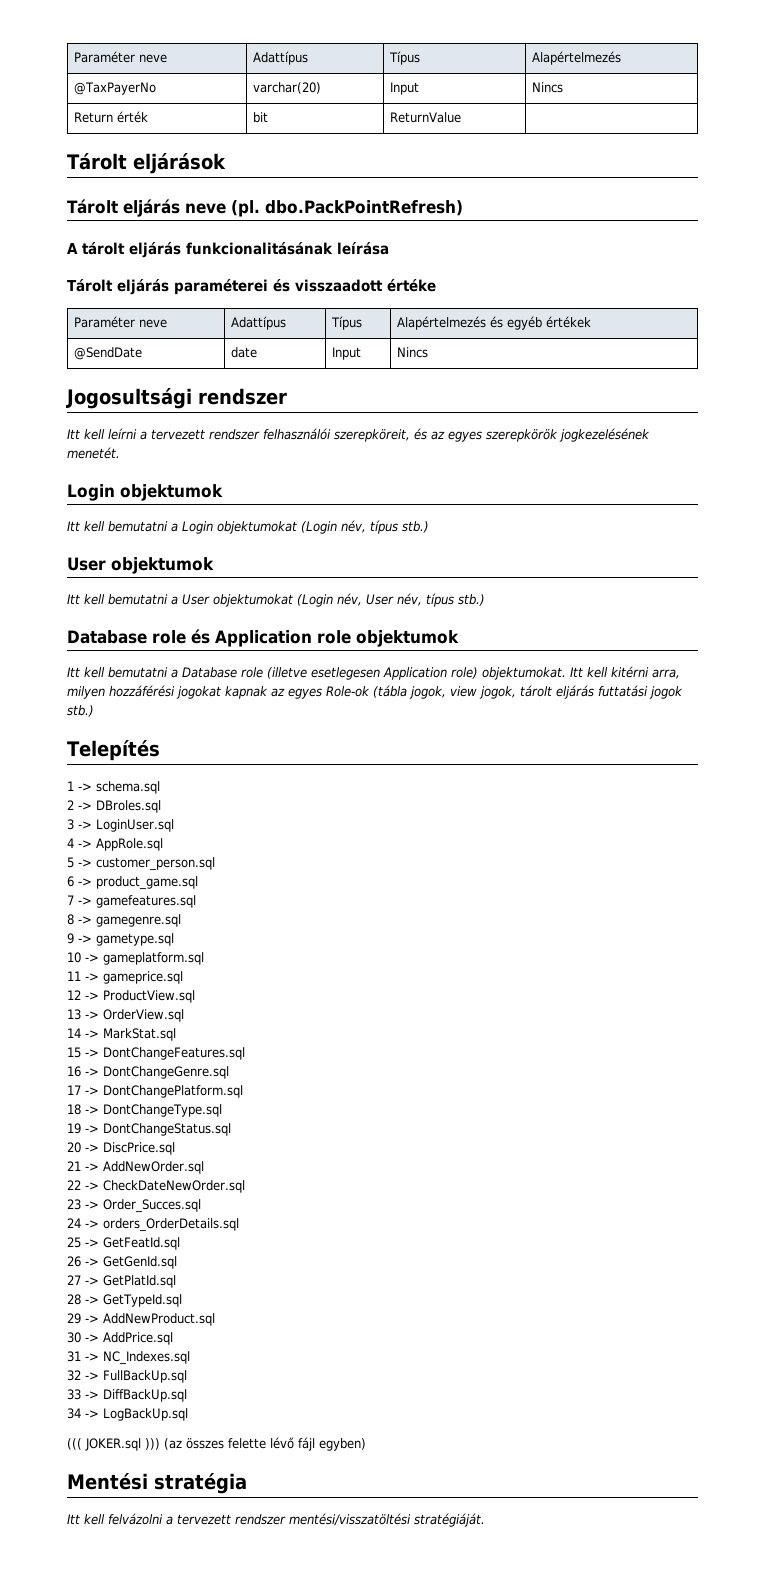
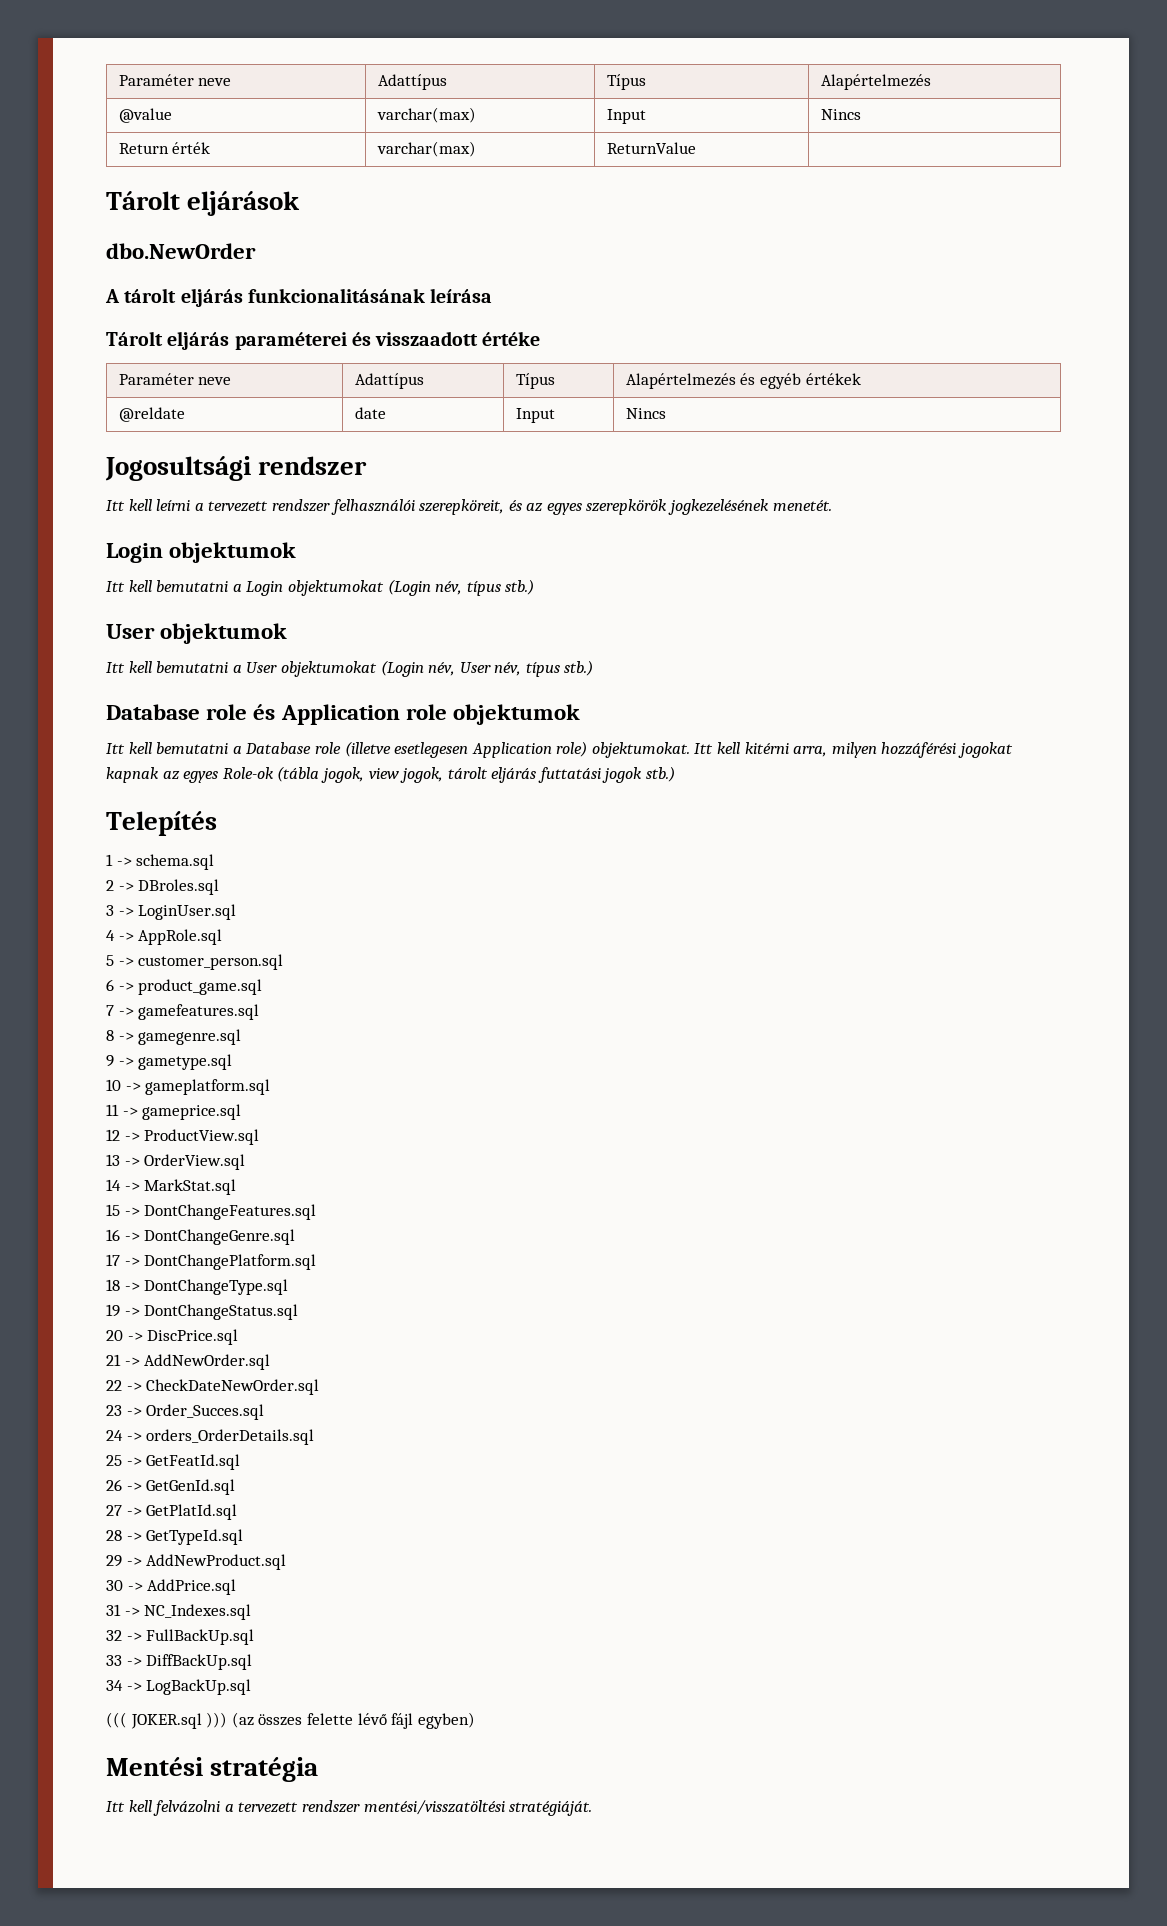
- @TaxPayerNo | varchar(20) | Input | Nincs
+ @value | varchar(max) | Input | Nincs
- Return érték | bit | ReturnValue |
+ Return érték | varchar(max) | ReturnValue |
- Tárolt eljárás neve (pl. dbo.PackPointRefresh)
+ dbo.NewOrder
- @SendDate | date | Input | Nincs
+ @reldate | date | Input | Nincs

